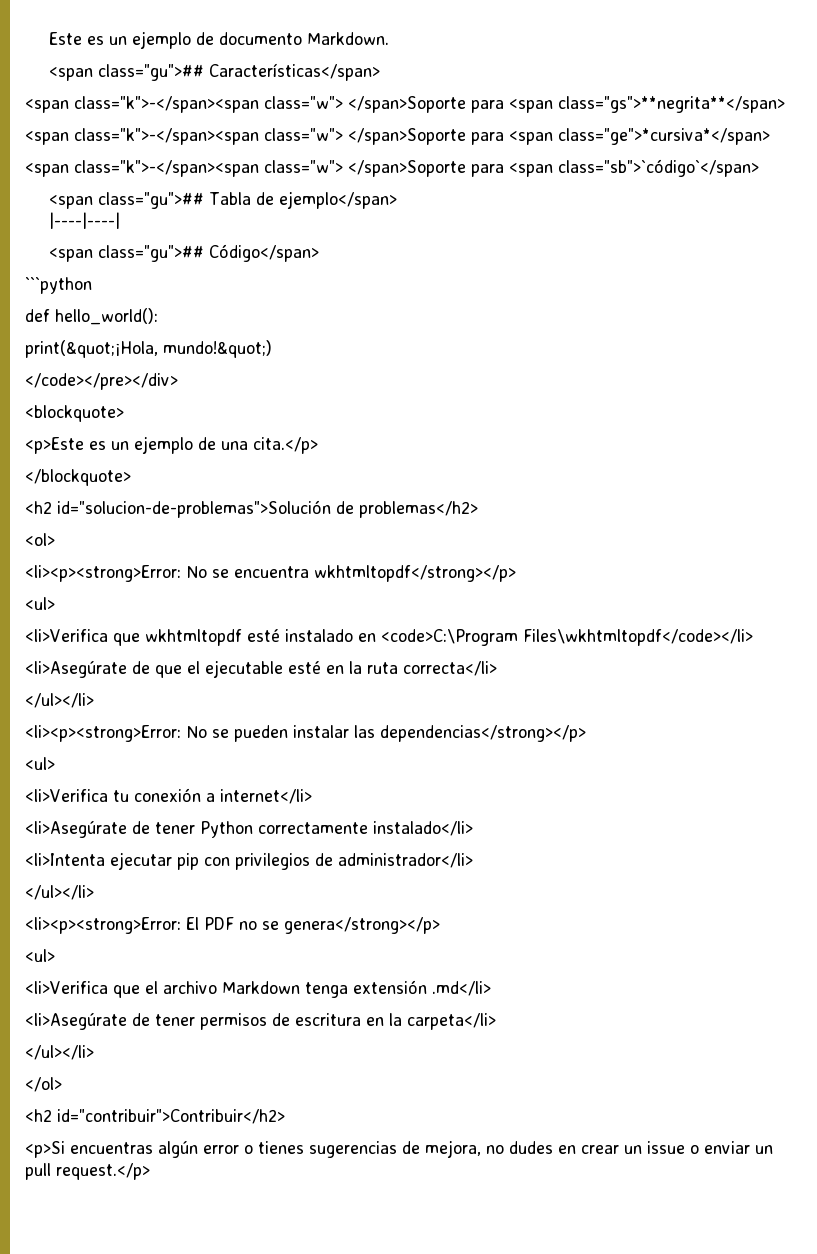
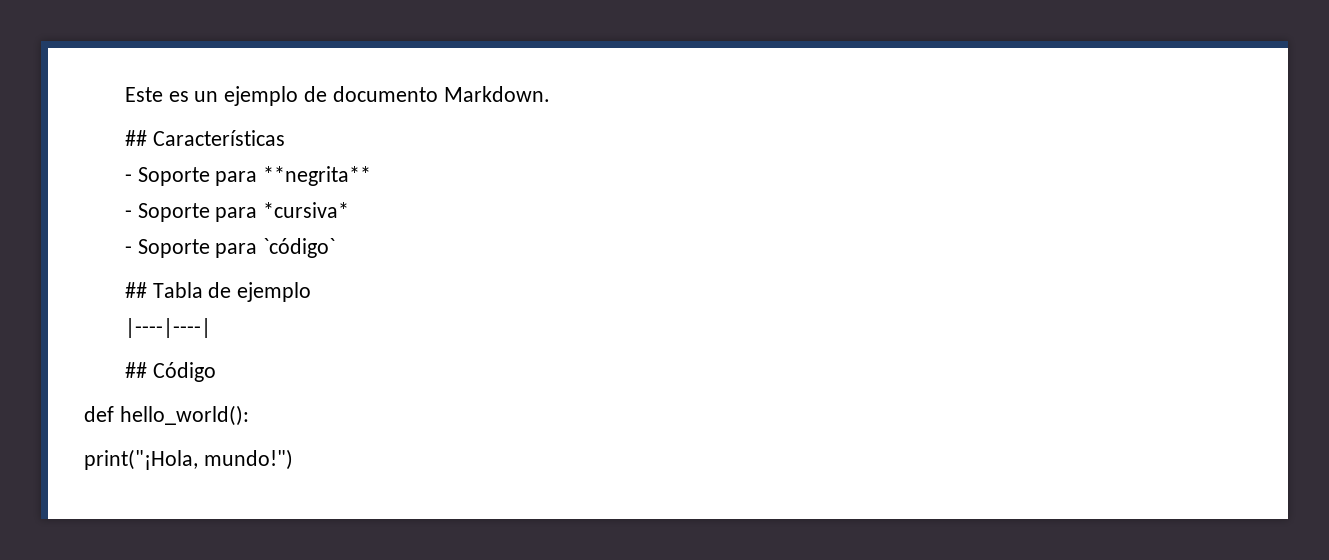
- <span class="gu">## Características</span>
- <span class="k">-</span><span class="w"> </span>Soporte para <span class="gs">**negrita**</span>
- <span class="k">-</span><span class="w"> </span>Soporte para <span class="ge">*cursiva*</span>
- <span class="k">-</span><span class="w"> </span>Soporte para <span class="sb">`código`</span>
- <span class="gu">## Tabla de ejemplo</span>
+ ## Características
+ - Soporte para **negrita**
+ - Soporte para *cursiva*
+ - Soporte para `código`
+ ## Tabla de ejemplo
- <span class="gu">## Código</span>
- ```python
+ ## Código
  def hello_world():
- print(&quot;¡Hola, mundo!&quot;)
- </code></pre></div>
- <blockquote>
- <p>Este es un ejemplo de una cita.</p>
- </blockquote>
- <h2 id="solucion-de-problemas">Solución de problemas</h2>
- <ol>
- <li><p><strong>Error: No se encuentra wkhtmltopdf</strong></p>
- <ul>
- <li>Verifica que wkhtmltopdf esté instalado en <code>C:\Program Files\wkhtmltopdf</code></li>
- <li>Asegúrate de que el ejecutable esté en la ruta correcta</li>
- </ul></li>
- <li><p><strong>Error: No se pueden instalar las dependencias</strong></p>
- <ul>
- <li>Verifica tu conexión a internet</li>
- <li>Asegúrate de tener Python correctamente instalado</li>
- <li>Intenta ejecutar pip con privilegios de administrador</li>
- </ul></li>
- <li><p><strong>Error: El PDF no se genera</strong></p>
- <ul>
- <li>Verifica que el archivo Markdown tenga extensión .md</li>
- <li>Asegúrate de tener permisos de escritura en la carpeta</li>
- </ul></li>
- </ol>
- <h2 id="contribuir">Contribuir</h2>
- <p>Si encuentras algún error o tienes sugerencias de mejora, no dudes en crear un issue o enviar un pull request.</p>
+ print("¡Hola, mundo!")

